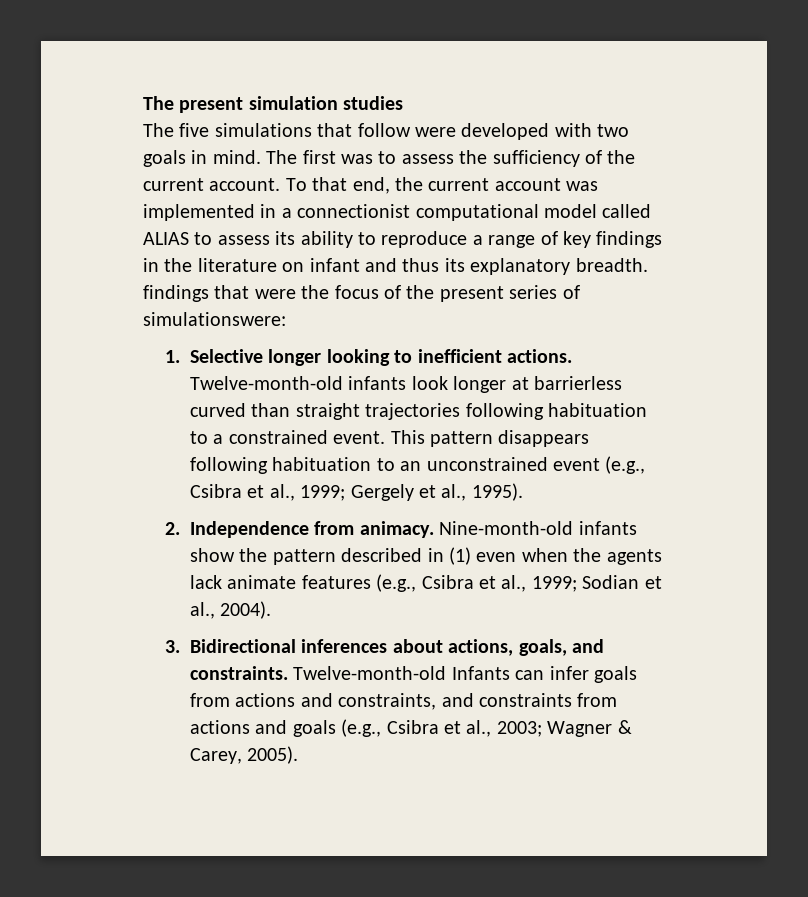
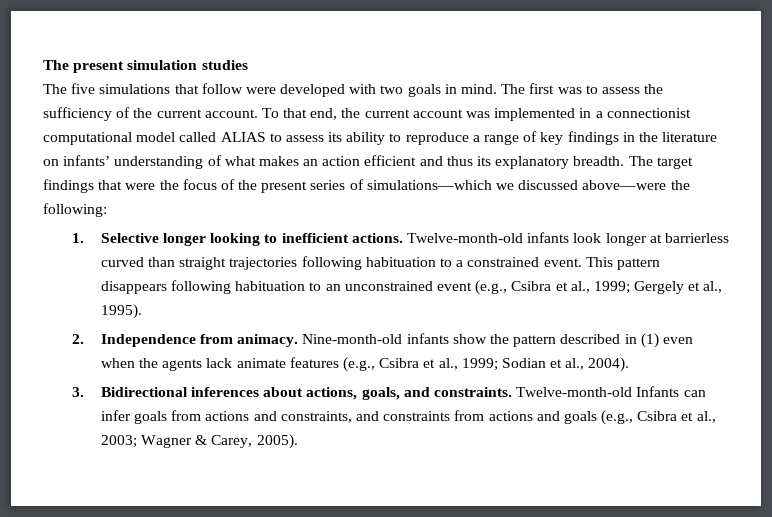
- To that end, the current account was implemented in a connectionist computational model called ALIAS to assess its ability to reproduce a range of key findings in the literature on infant and thus its explanatory breadth. findings that were the focus of the present series of simulationswere:
+ To that end, the current account was implemented in a connectionist computational model called ALIAS to assess its ability to reproduce a range of key findings in the literature on infants’ understanding of what makes an action efficient and thus its explanatory breadth. The target findings that were the focus of the present series of simulations—which we discussed above—were the following:

